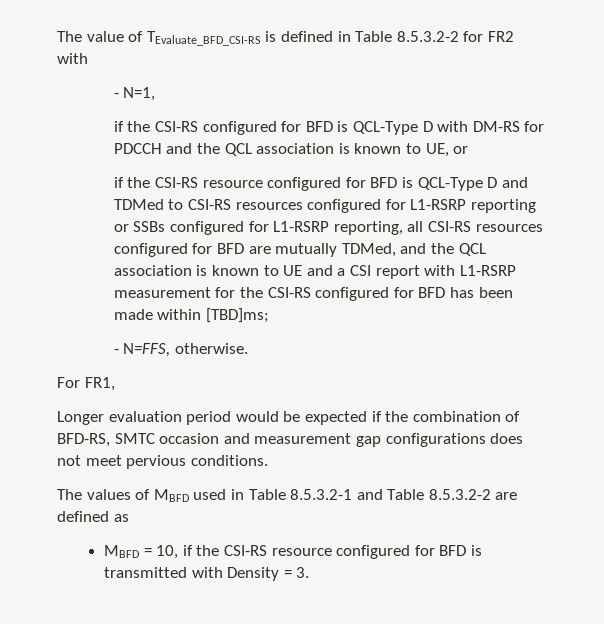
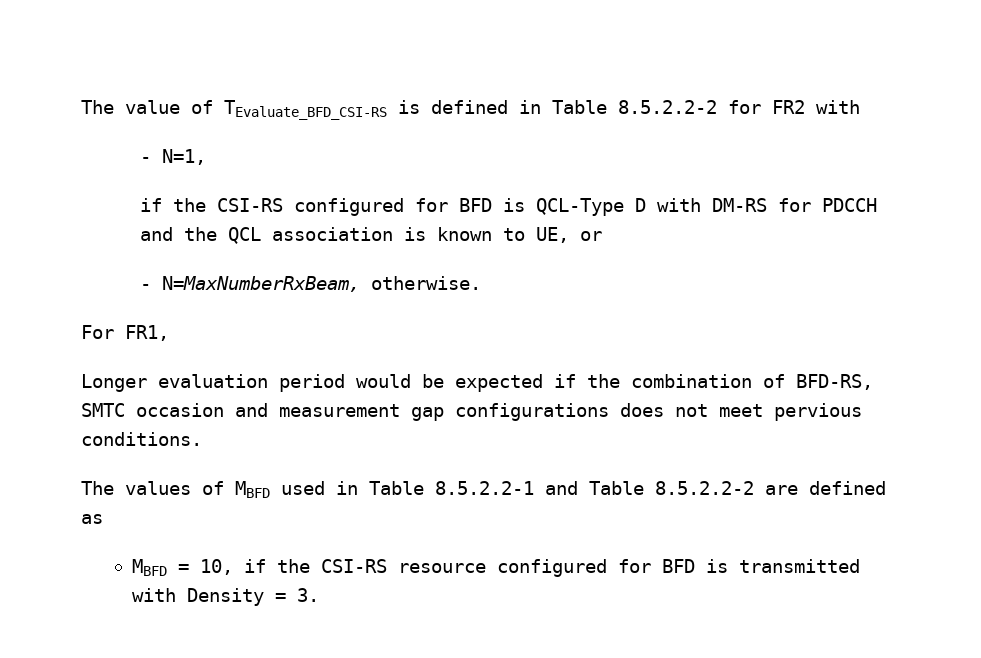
- The value of TEvaluate_BFD_CSI-RS is defined in Table 8.5.3.2-2 for FR2 with
+ The value of TEvaluate_BFD_CSI-RS is defined in Table 8.5.2.2-2 for FR2 with
- if the CSI-RS resource configured for BFD is QCL-Type D and TDMed to CSI-RS resources configured for L1-RSRP reporting or SSBs configured for L1-RSRP reporting, all CSI-RS resources configured for BFD are mutually TDMed, and the QCL association is known to UE and a CSI report with L1-RSRP measurement for the CSI-RS configured for BFD has been made within [TBD]ms;
- - N=FFS, otherwise.
+ - N=MaxNumberRxBeam, otherwise.
- The values of MBFD used in Table 8.5.3.2-1 and Table 8.5.3.2-2 are defined as
+ The values of MBFD used in Table 8.5.2.2-1 and Table 8.5.2.2-2 are defined as

